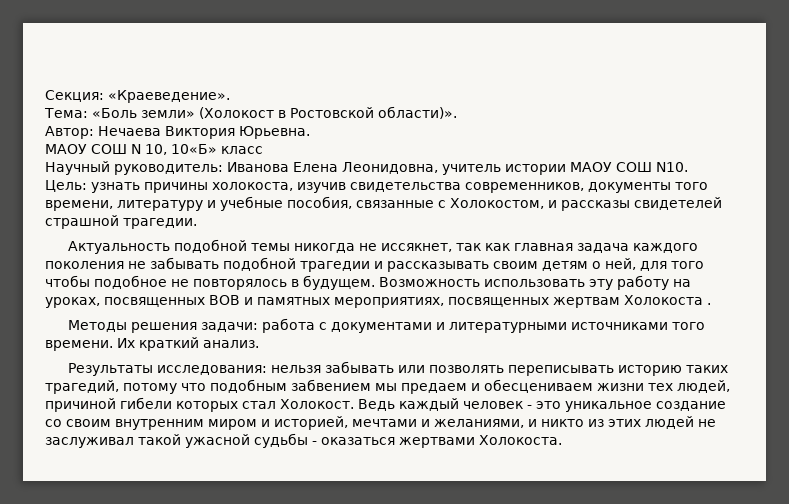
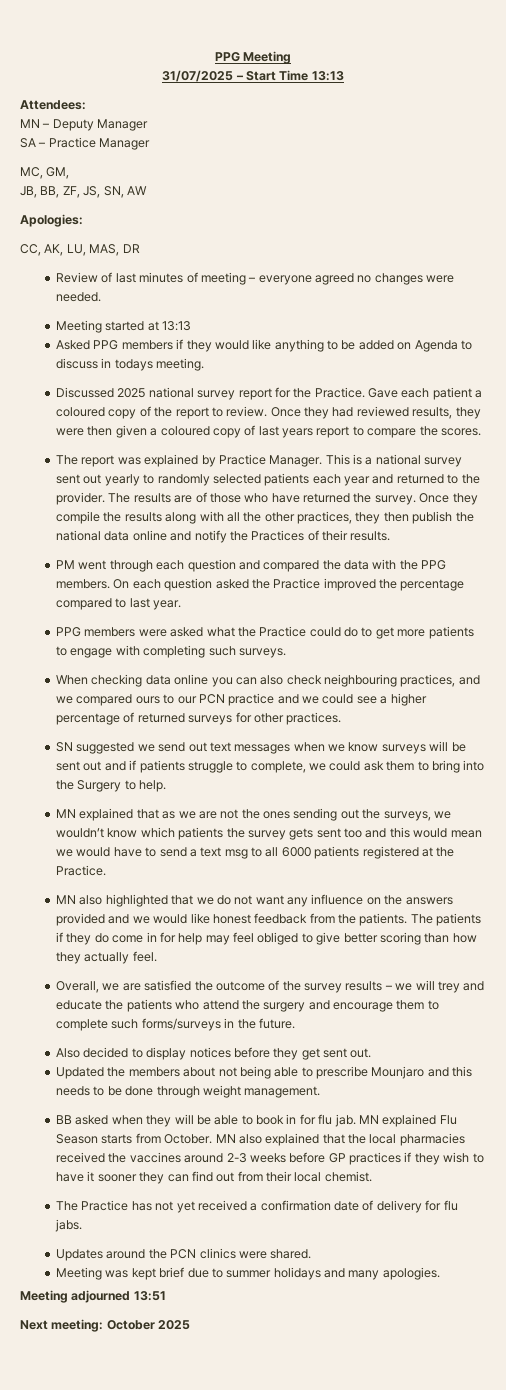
- Секция: «Краеведение».
- Тема: «Боль земли» (Холокост в Ростовской области)».
- Автор: Нечаева Виктория Юрьевна.
- МАОУ СОШ N 10, 10«Б» класс
- Научный руководитель: Иванова Елена Леонидовна, учитель истории МАОУ СОШ N10.
- Цель: узнать причины холокоста, изучив свидетельства современников, документы того времени, литературу и учебные пособия, связанные с Холокостом, и рассказы свидетелей страшной трагедии.
- Актуальность подобной темы никогда не иссякнет, так как главная задача каждого поколения не забывать подобной трагедии и рассказывать своим детям о ней, для того чтобы подобное не повторялось в будущем. Возможность использовать эту работу на уроках, посвященных ВОВ и памятных мероприятиях, посвященных жертвам Холокоста .
- Методы решения задачи: работа с документами и литературными источниками того времени. Их краткий анализ.
- Результаты исследования: нельзя забывать или позволять переписывать историю таких трагедий, потому что подобным забвением мы предаем и обесцениваем жизни тех людей, причиной гибели которых стал Холокост. Ведь каждый человек - это уникальное создание со своим внутренним миром и историей, мечтами и желаниями, и никто из этих людей не заслуживал такой ужасной судьбы - оказаться жертвами Холокоста.
+ PPG Meeting
+ 31/07/2025 – Start Time 13:13
+ Attendees:
+ MN – Deputy Manager
+ SA – Practice Manager
+ MC, GM,
+ JB, BB, ZF, JS, SN, AW
+ Apologies:
+ CC, AK, LU, MAS, DR
+ Review of last minutes of meeting – everyone agreed no changes were needed.
+ Meeting started at 13:13
+ Asked PPG members if they would like anything to be added on Agenda to discuss in todays meeting.
+ Discussed 2025 national survey report for the Practice. Gave each patient a coloured copy of the report to review. Once they had reviewed results, they were then given a coloured copy of last years report to compare the scores.
+ The report was explained by Practice Manager. This is a national survey sent out yearly to randomly selected patients each year and returned to the provider. The results are of those who have returned the survey. Once they compile the results along with all the other practices, they then publish the national data online and notify the Practices of their results.
+ PM went through each question and compared the data with the PPG members. On each question asked the Practice improved the percentage compared to last year.
+ PPG members were asked what the Practice could do to get more patients to engage with completing such surveys.
+ When checking data online you can also check neighbouring practices, and we compared ours to our PCN practice and we could see a higher percentage of returned surveys for other practices.
+ SN suggested we send out text messages when we know surveys will be sent out and if patients struggle to complete, we could ask them to bring into the Surgery to help.
+ MN explained that as we are not the ones sending out the surveys, we wouldn’t know which patients the survey gets sent too and this would mean we would have to send a text msg to all 6000 patients registered at the Practice.
+ MN also highlighted that we do not want any influence on the answers provided and we would like honest feedback from the patients. The patients if they do come in for help may feel obliged to give better scoring than how they actually feel.
+ Overall, we are satisfied the outcome of the survey results – we will trey and educate the patients who attend the surgery and encourage them to complete such forms/surveys in the future.
+ Also decided to display notices before they get sent out.
+ Updated the members about not being able to prescribe Mounjaro and this needs to be done through weight management.
+ BB asked when they will be able to book in for flu jab. MN explained Flu Season starts from October. MN also explained that the local pharmacies received the vaccines around 2-3 weeks before GP practices if they wish to have it sooner they can find out from their local chemist.
+ The Practice has not yet received a confirmation date of delivery for flu jabs.
+ Updates around the PCN clinics were shared.
+ Meeting was kept brief due to summer holidays and many apologies.
+ Meeting adjourned 13:51
+ Next meeting: October 2025

